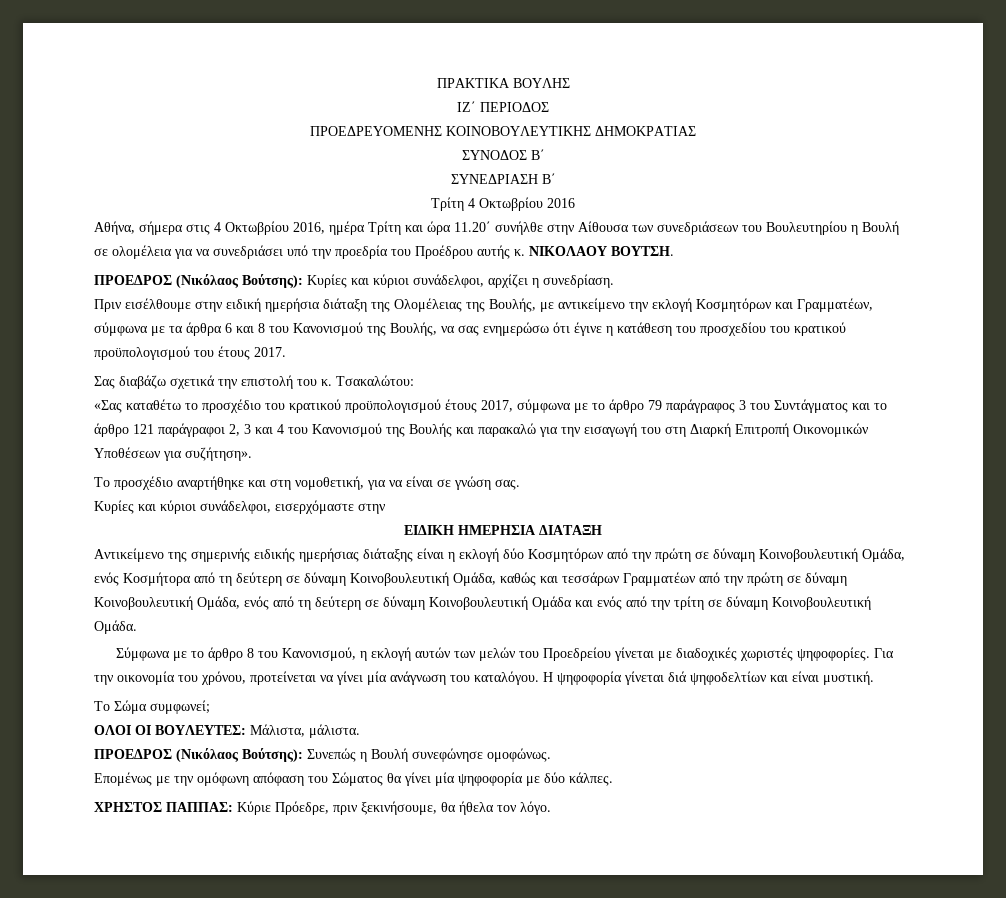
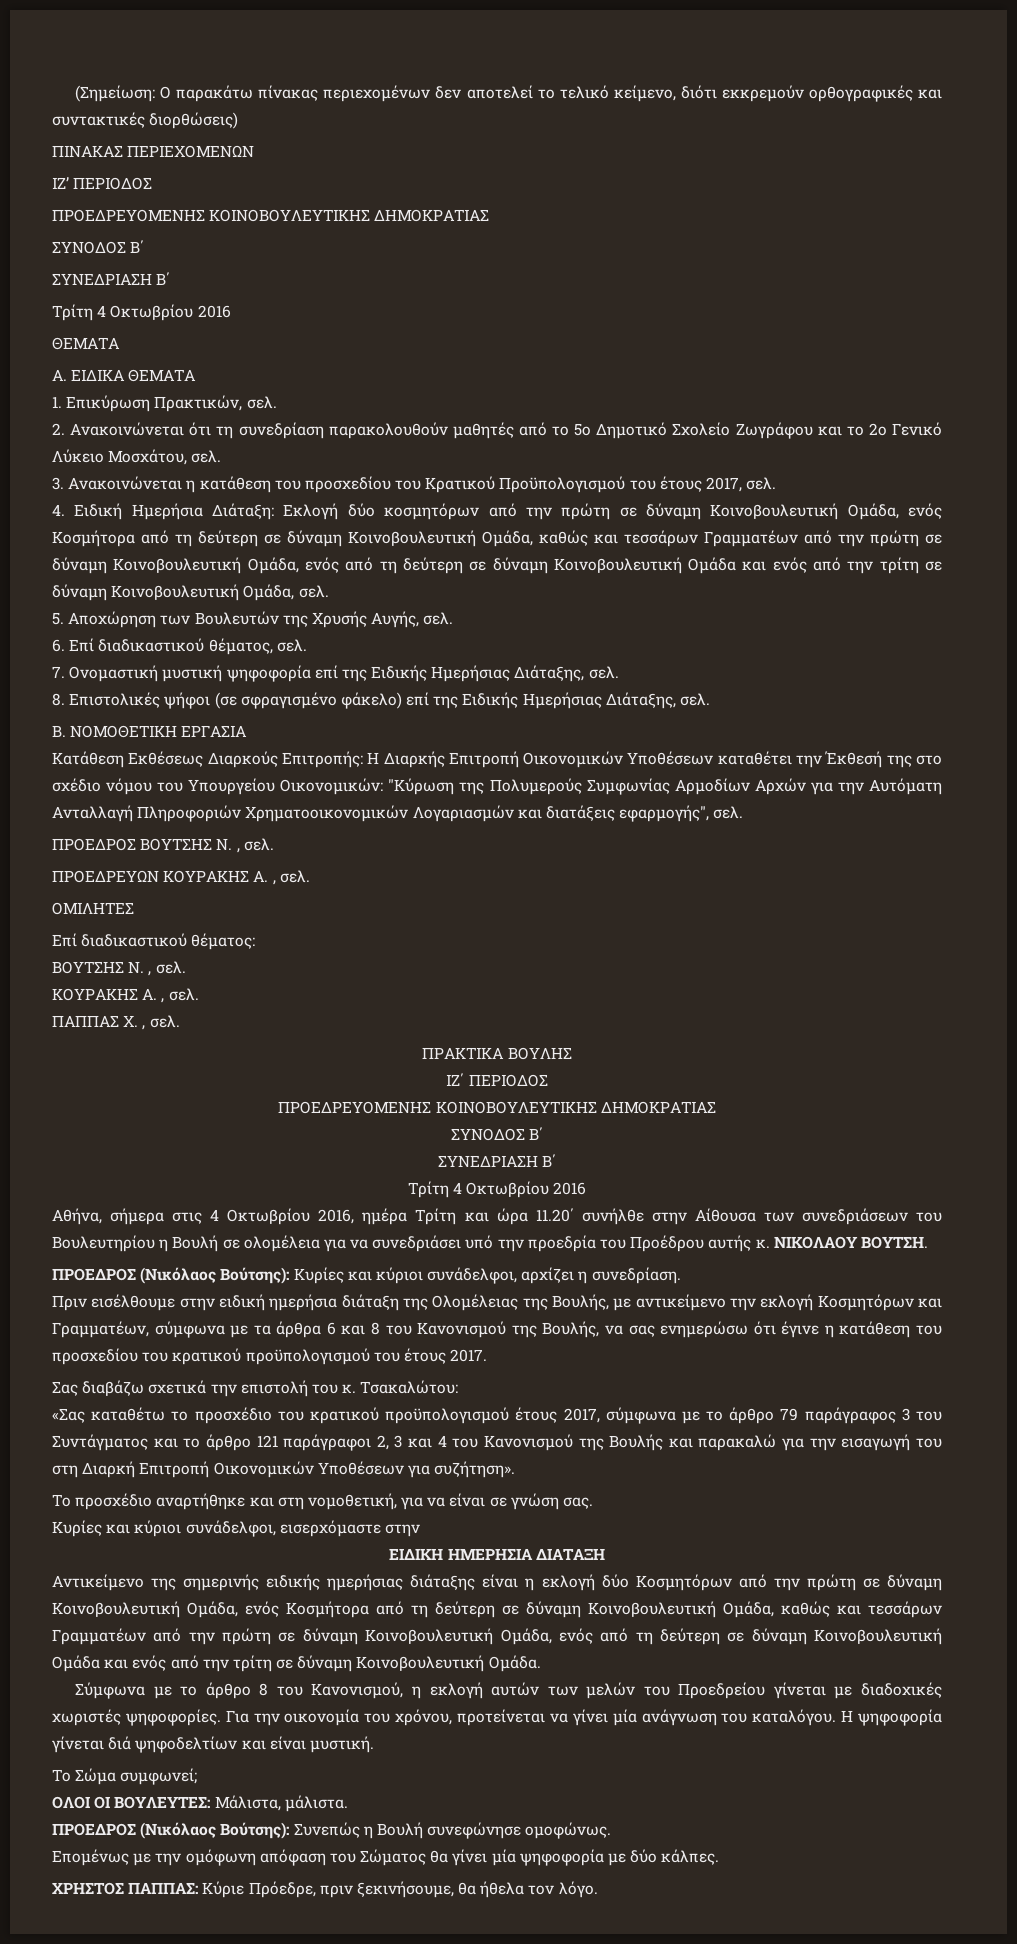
+ (Σημείωση: Ο παρακάτω πίνακας περιεχομένων δεν αποτελεί το τελικό κείμενο, διότι εκκρεμούν ορθογραφικές και συντακτικές διορθώσεις)
+ ΠΙΝΑΚΑΣ ΠΕΡΙΕΧΟΜΕΝΩΝ
+ ΙΖ’ ΠΕΡΙΟΔΟΣ
+ ΠΡΟΕΔΡΕΥΟΜΕΝΗΣ ΚΟΙΝΟΒΟΥΛΕΥΤΙΚΗΣ ΔΗΜΟΚΡΑΤΙΑΣ
+ ΣΥΝΟΔΟΣ Β΄
+ ΣΥΝΕΔΡΙΑΣΗ Β΄
+ Τρίτη 4 Οκτωβρίου 2016
+ ΘΕΜΑΤΑ
+ Α. ΕΙΔΙΚΑ ΘΕΜΑΤΑ
+ 1. Επικύρωση Πρακτικών, σελ.
+ 2. Ανακοινώνεται ότι τη συνεδρίαση παρακολουθούν μαθητές από το 5ο Δημοτικό Σχολείο Ζωγράφου και το 2ο Γενικό Λύκειο Μοσχάτου, σελ.
+ 3. Ανακοινώνεται η κατάθεση του προσχεδίου του Κρατικού Προϋπολογισμού του έτους 2017, σελ.
+ 4. Ειδική Ημερήσια Διάταξη: Εκλογή δύο κοσμητόρων από την πρώτη σε δύναμη Κοινοβουλευτική Ομάδα, ενός Κοσμήτορα από τη δεύτερη σε δύναμη Κοινοβουλευτική Ομάδα, καθώς και τεσσάρων Γραμματέων από την πρώτη σε δύναμη Κοινοβουλευτική Ομάδα, ενός από τη δεύτερη σε δύναμη Κοινοβουλευτική Ομάδα και ενός από την τρίτη σε δύναμη Κοινοβουλευτική Ομάδα, σελ.
+ 5. Αποχώρηση των Βουλευτών της Χρυσής Αυγής, σελ.
+ 6. Επί διαδικαστικού θέματος, σελ.
+ 7. Ονομαστική μυστική ψηφοφορία επί της Ειδικής Ημερήσιας Διάταξης, σελ.
+ 8. Επιστολικές ψήφοι (σε σφραγισμένο φάκελο) επί της Ειδικής Ημερήσιας Διάταξης, σελ.
+ Β. ΝΟΜΟΘΕΤΙΚΗ ΕΡΓΑΣΙΑ
+ Κατάθεση Εκθέσεως Διαρκούς Επιτροπής: Η Διαρκής Επιτροπή Οικονομικών Υποθέσεων καταθέτει την Έκθεσή της στο σχέδιο νόμου του Υπουργείου Οικονομικών: "Κύρωση της Πολυμερούς Συμφωνίας Αρμοδίων Αρχών για την Αυτόματη Ανταλλαγή Πληροφοριών Χρηματοοικονομικών Λογαριασμών και διατάξεις εφαρμογής", σελ.
+ ΠΡΟΕΔΡΟΣ ΒΟΥΤΣΗΣ Ν. , σελ.
+ ΠΡΟΕΔΡΕΥΩΝ ΚΟΥΡΑΚΗΣ Α. , σελ.
+ ΟΜΙΛΗΤΕΣ
+ Επί διαδικαστικού θέματος:
+ ΒΟΥΤΣΗΣ Ν. , σελ.
+ ΚΟΥΡΑΚΗΣ Α. , σελ.
+ ΠΑΠΠΑΣ Χ. , σελ.

